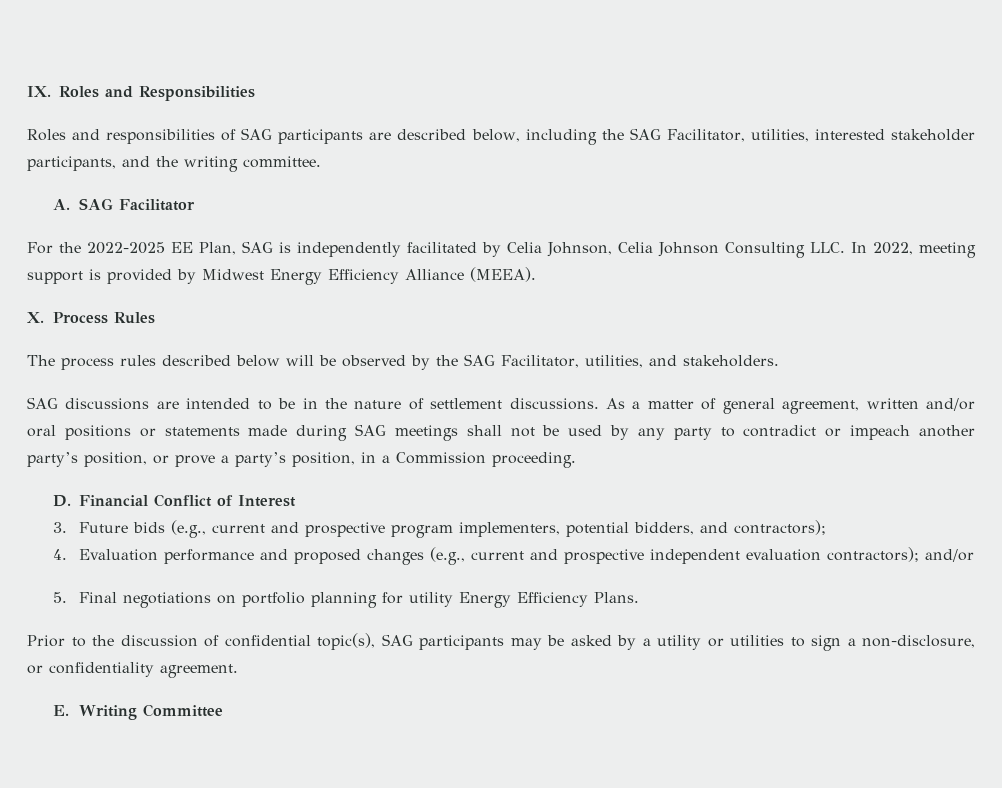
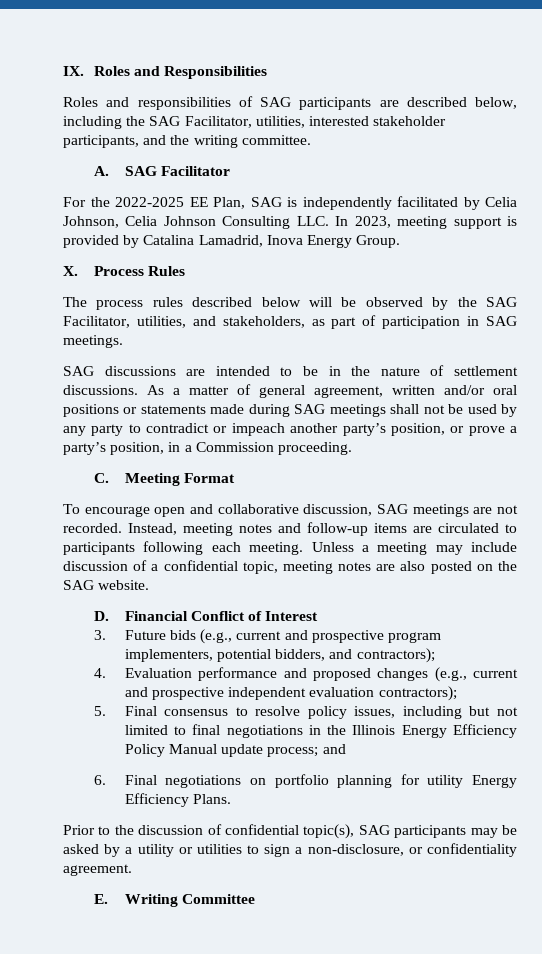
- For the 2022-2025 EE Plan, SAG is independently facilitated by Celia Johnson, Celia Johnson Consulting LLC. In 2022, meeting support is provided by Midwest Energy Efficiency Alliance (MEEA).
+ For the 2022-2025 EE Plan, SAG is independently facilitated by Celia Johnson, Celia Johnson Consulting LLC. In 2023, meeting support is provided by Catalina Lamadrid, Inova Energy Group.
- The process rules described below will be observed by the SAG Facilitator, utilities, and stakeholders.
+ The process rules described below will be observed by the SAG Facilitator, utilities, and stakeholders, as part of participation in SAG meetings.
+ C. Meeting Format
+ To encourage open and collaborative discussion, SAG meetings are not recorded. Instead, meeting notes and follow-up items are circulated to participants following each meeting. Unless a meeting may include discussion of a confidential topic, meeting notes are also posted on the SAG website.
- 4. Evaluation performance and proposed changes (e.g., current and prospective independent evaluation contractors); and/or
- 5. Final negotiations on portfolio planning for utility Energy Efficiency Plans.
+ 4. Evaluation performance and proposed changes (e.g., current and prospective independent evaluation contractors);
+ 5. Final consensus to resolve policy issues, including but not limited to final negotiations in the Illinois Energy Efficiency Policy Manual update process; and
+ 6. Final negotiations on portfolio planning for utility Energy Efficiency Plans.

